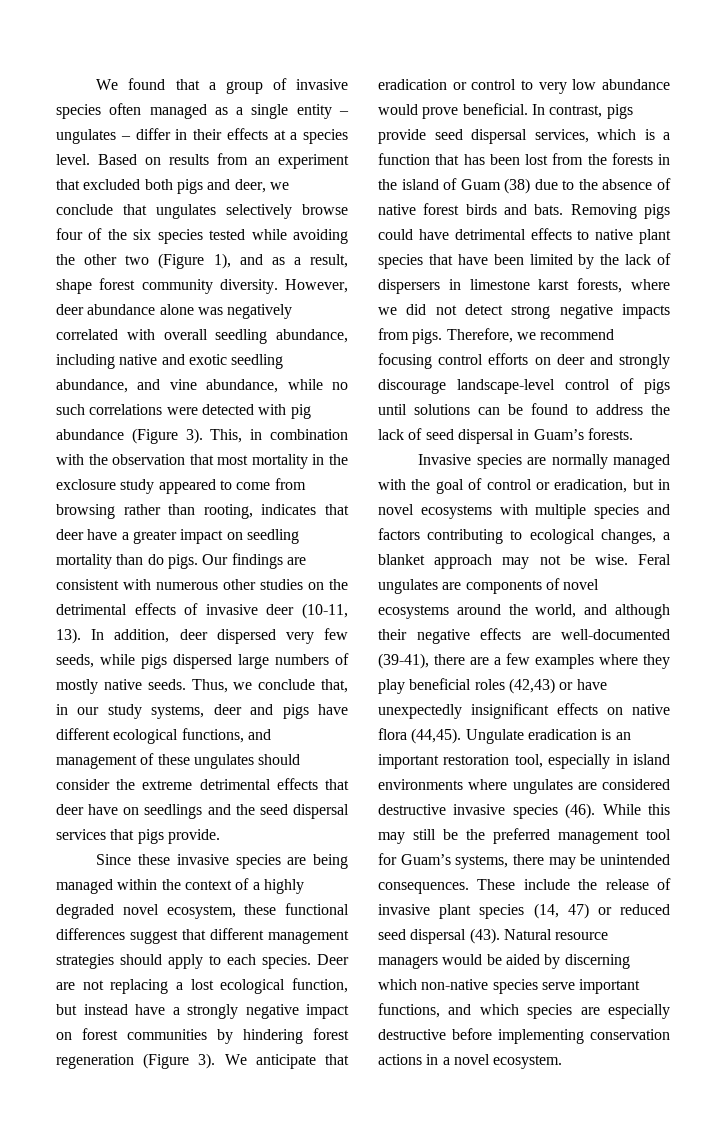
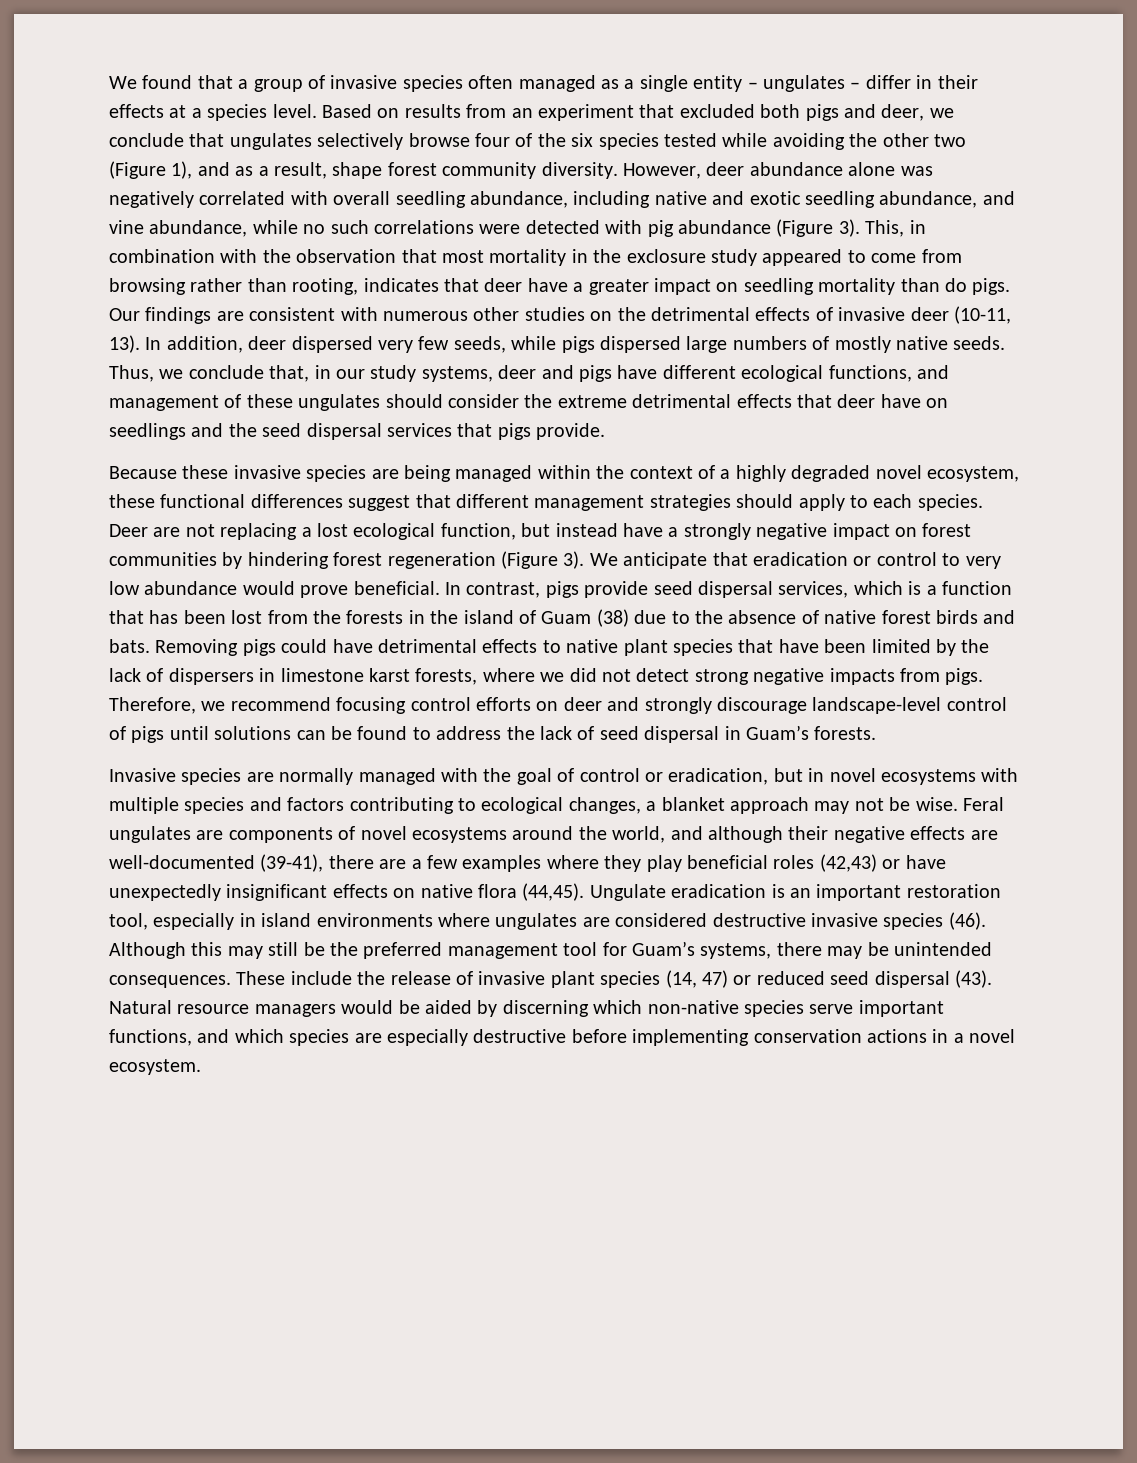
- Since these invasive species are being managed within the context of a highly degraded novel ecosystem, these functional differences suggest that different management strategies should apply to each species.
+ Because these invasive species are being managed within the context of a highly degraded novel ecosystem, these functional differences suggest that different management strategies should apply to each species.
- While this may still be the preferred management tool for Guam’s systems, there may be unintended consequences.
+ Although this may still be the preferred management tool for Guam’s systems, there may be unintended consequences.

